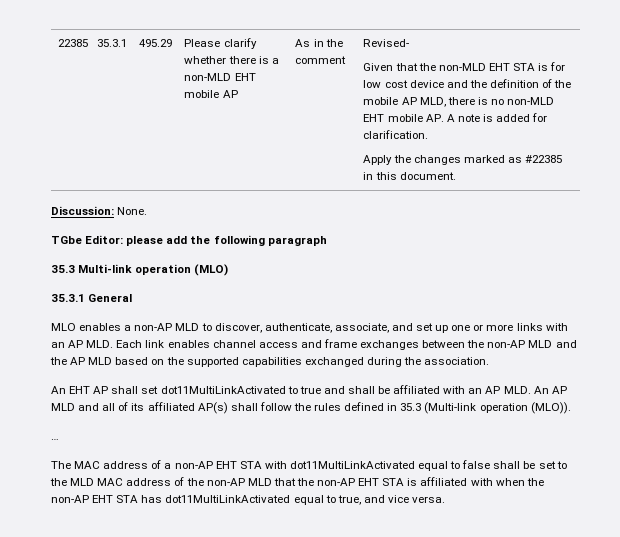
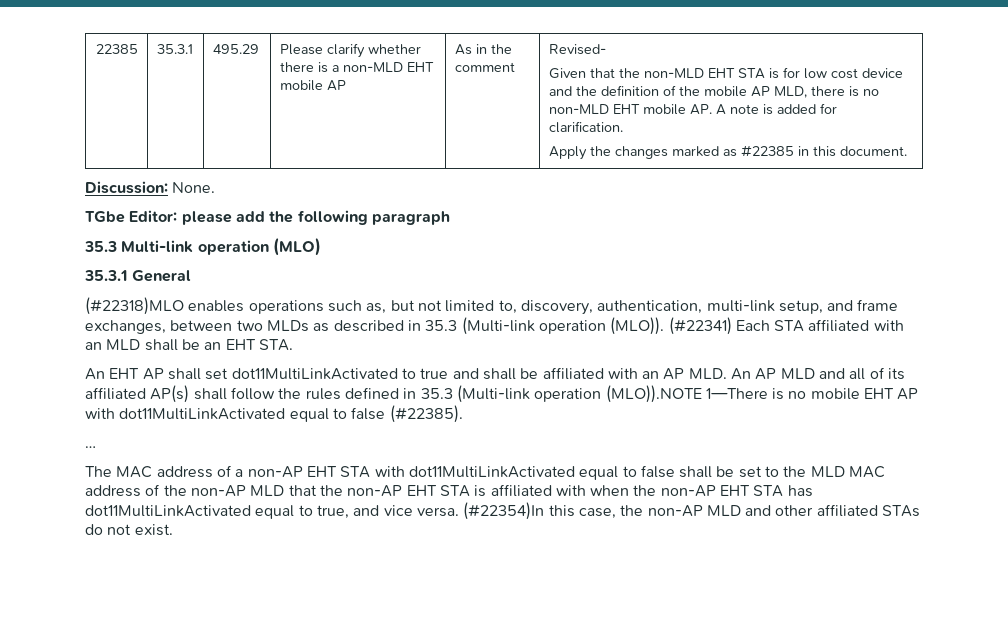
- MLO enables a non-AP MLD to discover, authenticate, associate, and set up one or more links with an AP MLD. Each link enables channel access and frame exchanges between the non-AP MLD and the AP MLD based on the supported capabilities exchanged during the association.
+ (#22318)MLO enables operations such as, but not limited to, discovery, authentication, multi-link setup, and frame exchanges, between two MLDs as described in 35.3 (Multi-link operation (MLO)). (#22341) Each STA affiliated with an MLD shall be an EHT STA.
- An EHT AP shall set dot11MultiLinkActivated to true and shall be affiliated with an AP MLD. An AP MLD and all of its affiliated AP(s) shall follow the rules defined in 35.3 (Multi-link operation (MLO)).
+ An EHT AP shall set dot11MultiLinkActivated to true and shall be affiliated with an AP MLD. An AP MLD and all of its affiliated AP(s) shall follow the rules defined in 35.3 (Multi-link operation (MLO)).NOTE 1—There is no mobile EHT AP with dot11MultiLinkActivated equal to false (#22385).
+ (#22354)In this case, the non-AP MLD and other affiliated STAs do not exist.

